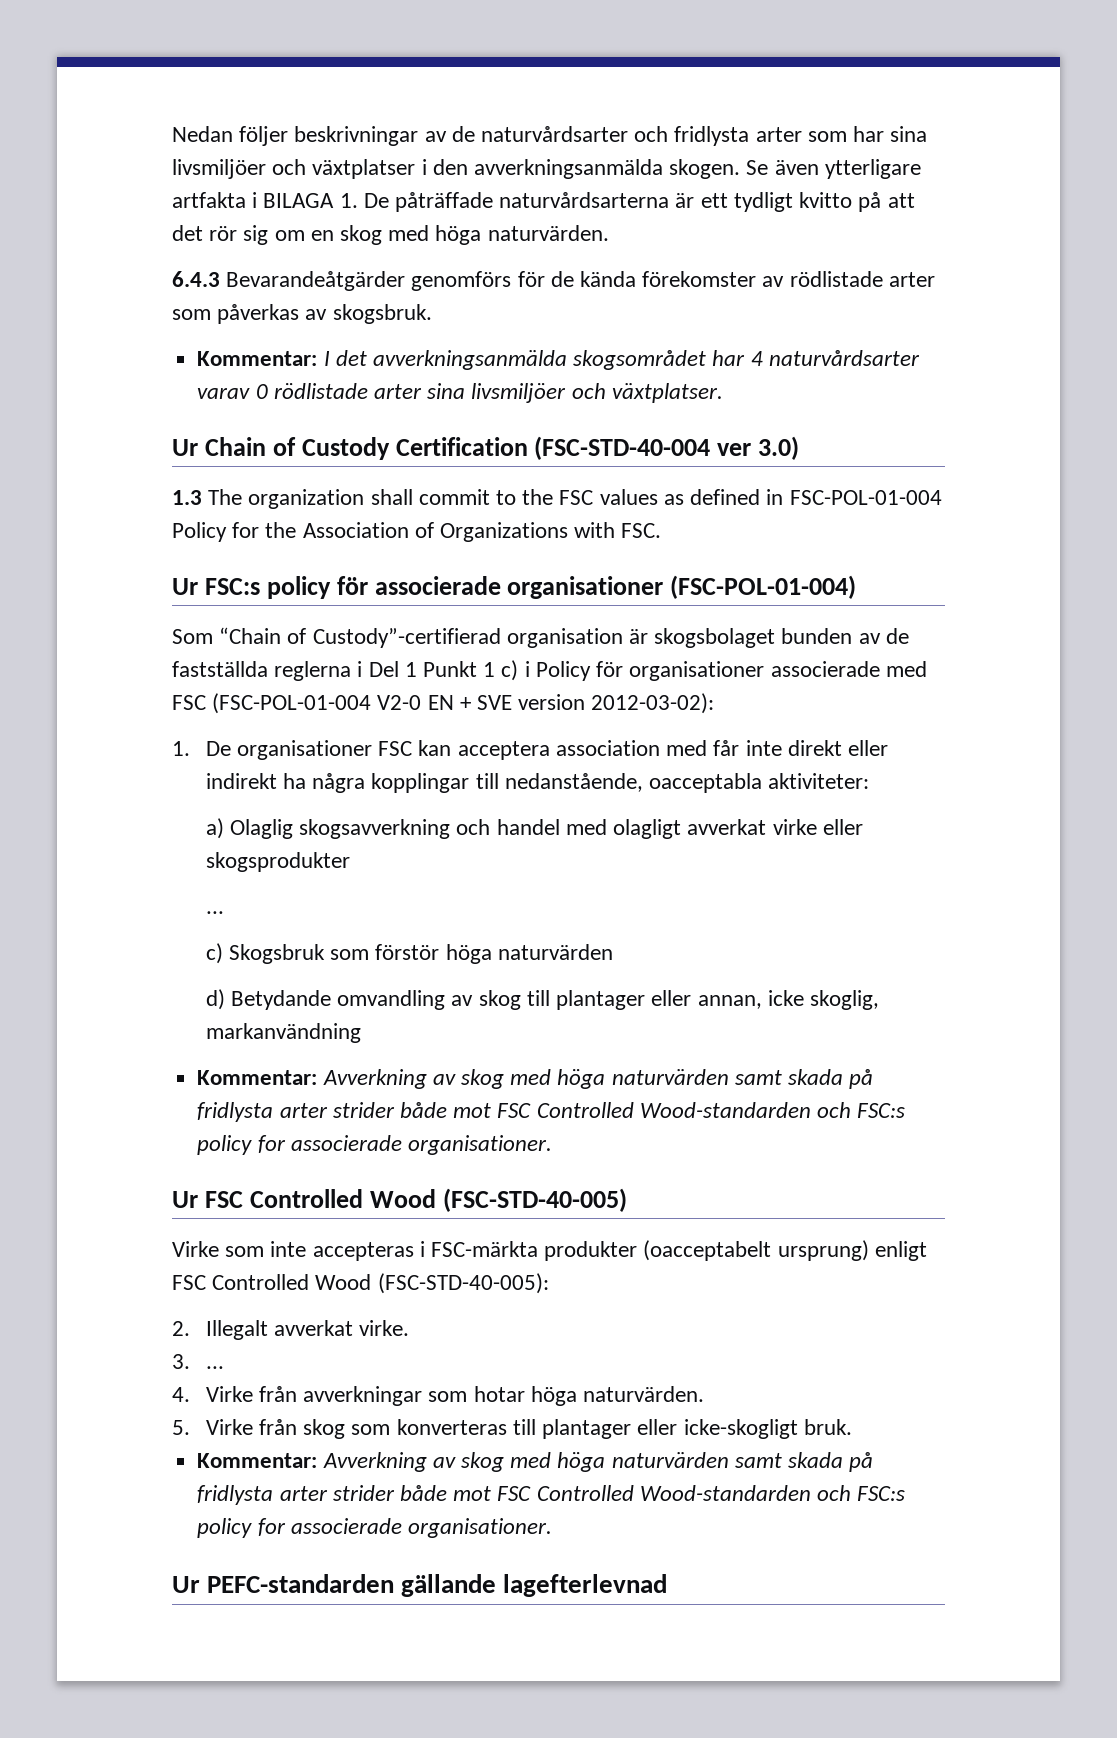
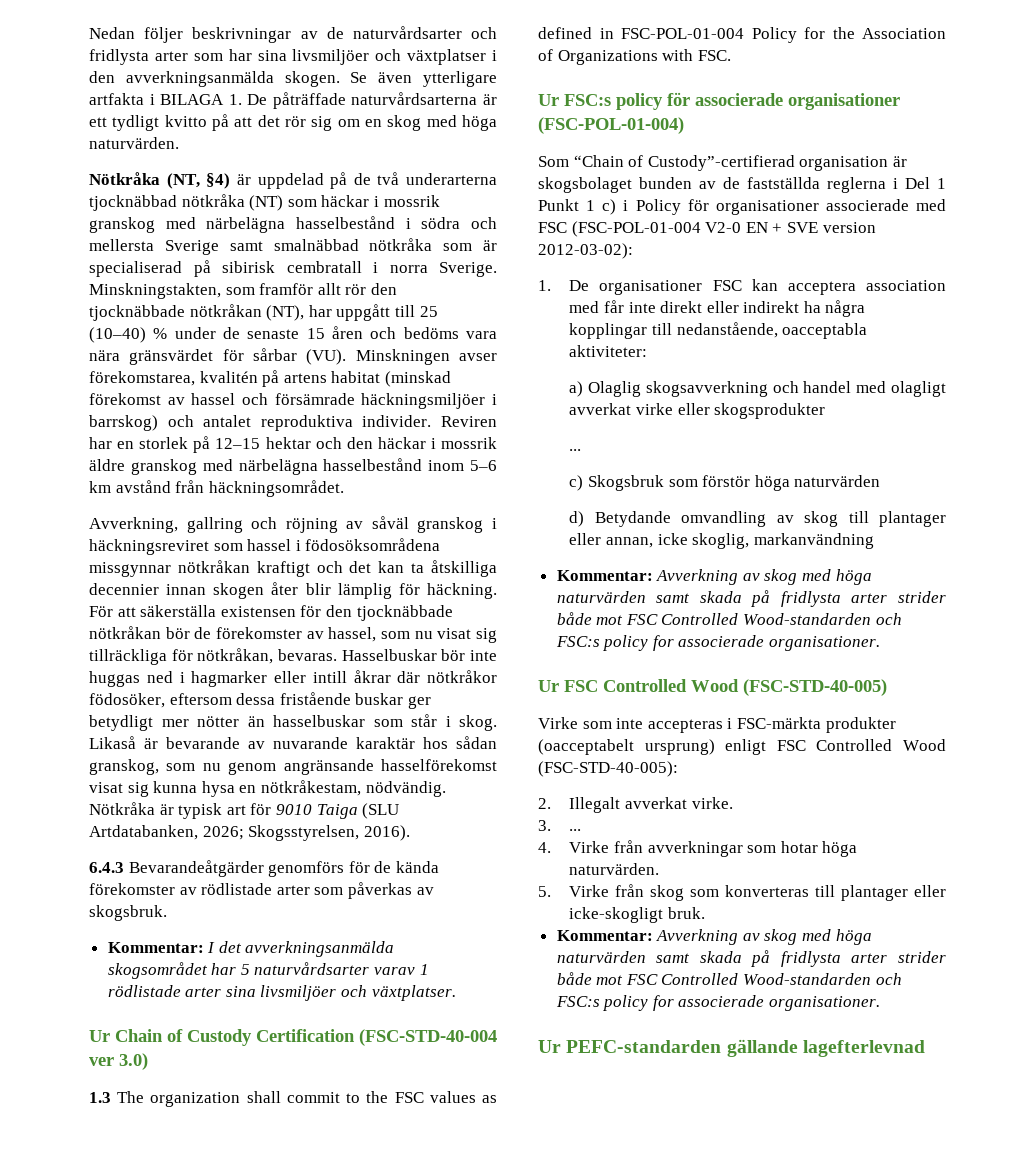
+ Nötkråka (NT, §4) är uppdelad på de två underarterna tjocknäbbad nötkråka (NT) som häckar i mossrik granskog med närbelägna hasselbestånd i södra och mellersta Sverige samt smalnäbbad nötkråka som är specialiserad på sibirisk cembratall i norra Sverige. Minskningstakten, som framför allt rör den tjocknäbbade nötkråkan (NT), har uppgått till 25 (10–40) % under de senaste 15 åren och bedöms vara nära gränsvärdet för sårbar (VU). Minskningen avser förekomstarea, kvalitén på artens habitat (minskad förekomst av hassel och försämrade häckningsmiljöer i barrskog) och antalet reproduktiva individer. Reviren har en storlek på 12–15 hektar och den häckar i mossrik äldre granskog med närbelägna hasselbestånd inom 5–6 km avstånd från häckningsområdet.
+ Avverkning, gallring och röjning av såväl granskog i häckningsreviret som hassel i födosöksområdena missgynnar nötkråkan kraftigt och det kan ta åtskilliga decennier innan skogen åter blir lämplig för häckning. För att säkerställa existensen för den tjocknäbbade nötkråkan bör de förekomster av hassel, som nu visat sig tillräckliga för nötkråkan, bevaras. Hasselbuskar bör inte huggas ned i hagmarker eller intill åkrar där nötkråkor födosöker, eftersom dessa fristående buskar ger betydligt mer nötter än hasselbuskar som står i skog. Likaså är bevarande av nuvarande karaktär hos sådan granskog, som nu genom angränsande hasselförekomst visat sig kunna hysa en nötkråkestam, nödvändig. Nötkråka är typisk art för 9010 Taiga (SLU Artdatabanken, 2026; Skogsstyrelsen, 2016).
- Kommentar: I det avverkningsanmälda skogsområdet har 4 naturvårdsarter varav 0 rödlistade arter sina livsmiljöer och växtplatser.
+ Kommentar: I det avverkningsanmälda skogsområdet har 5 naturvårdsarter varav 1 rödlistade arter sina livsmiljöer och växtplatser.

